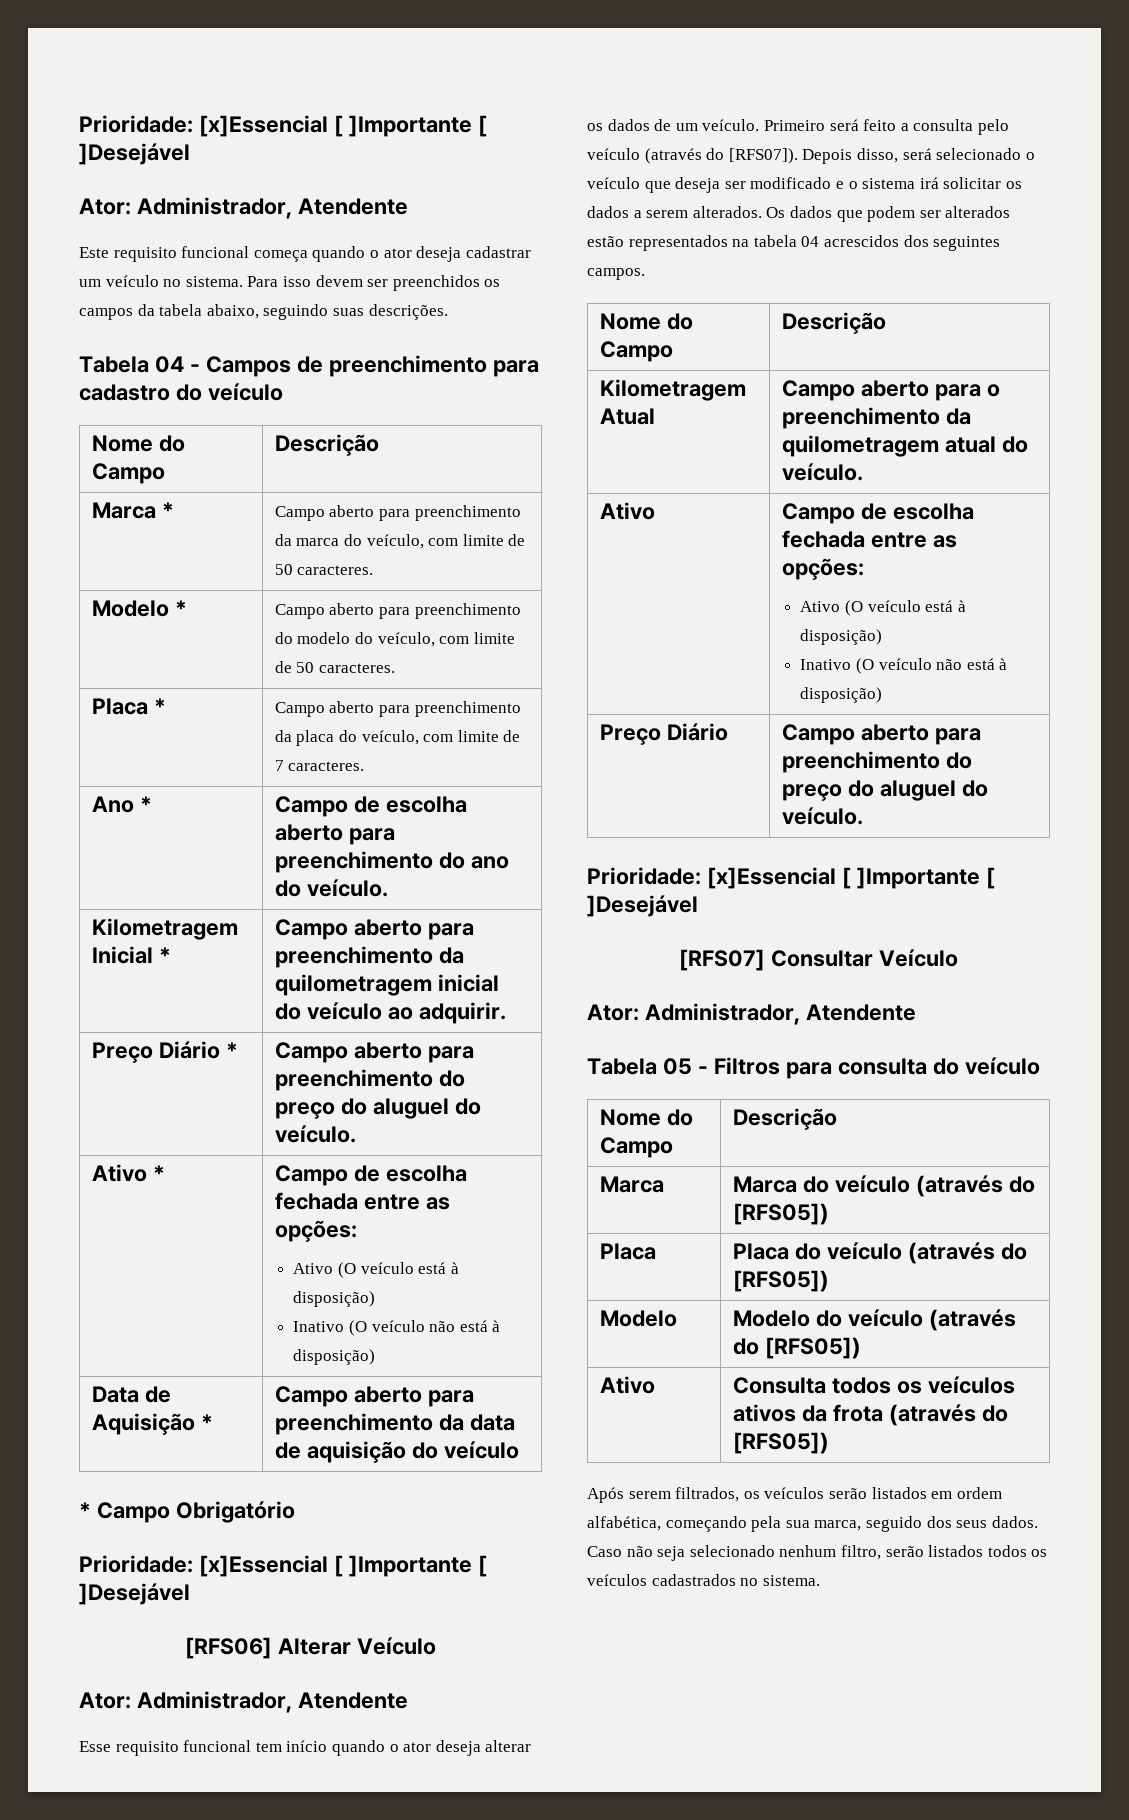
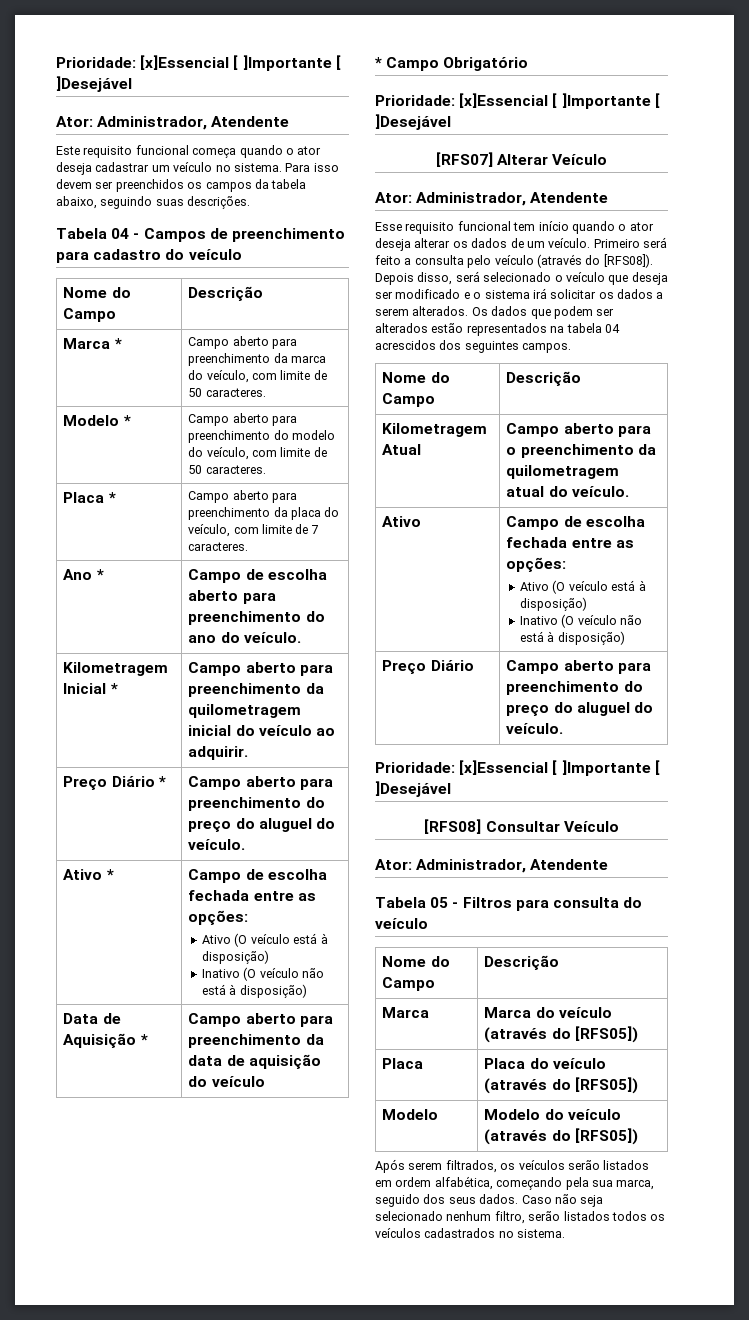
- [RFS06] Alterar Veículo
+ [RFS07] Alterar Veículo
- Primeiro será feito a consulta pelo veículo (através do [RFS07]).
+ Primeiro será feito a consulta pelo veículo (através do [RFS08]).
- [RFS07] Consultar Veículo
+ [RFS08] Consultar Veículo
- Ativo | Consulta todos os veículos ativos da frota (através do [RFS05])

